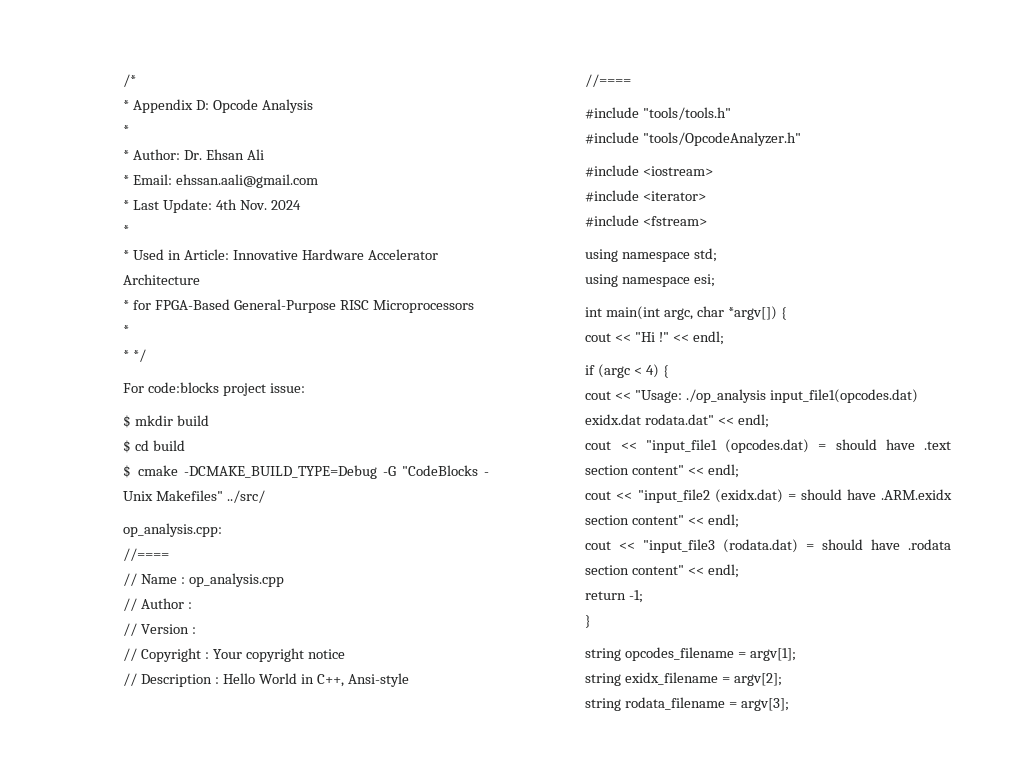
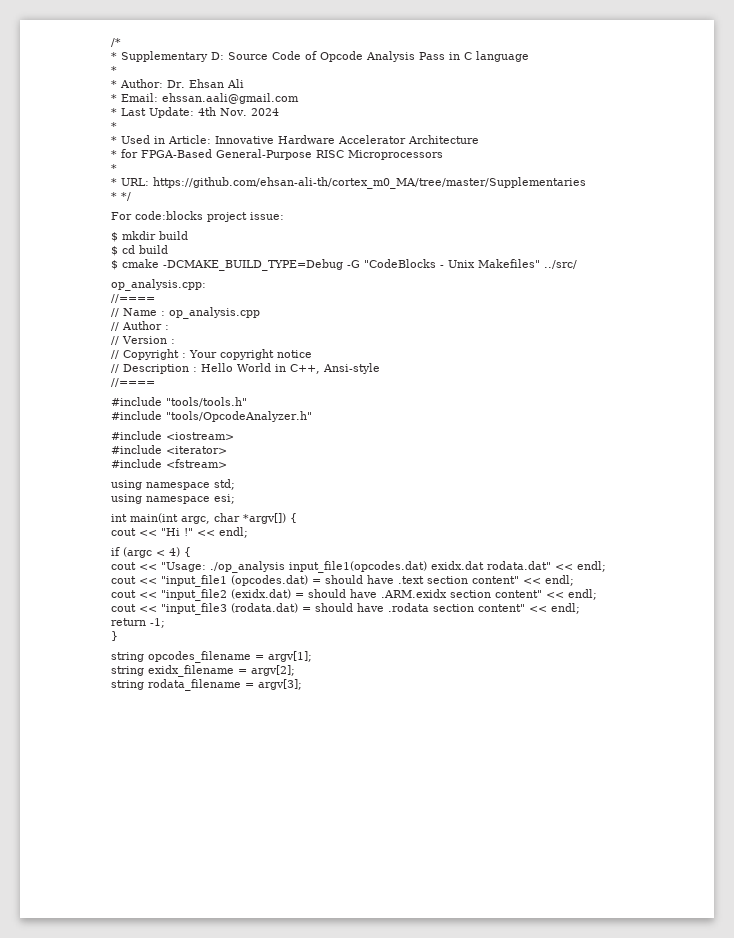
- * Appendix D: Opcode Analysis
+ * Supplementary D: Source Code of Opcode Analysis Pass in C language
+ * URL: https://github.com/ehsan-ali-th/cortex_m0_MA/tree/master/Supplementaries

